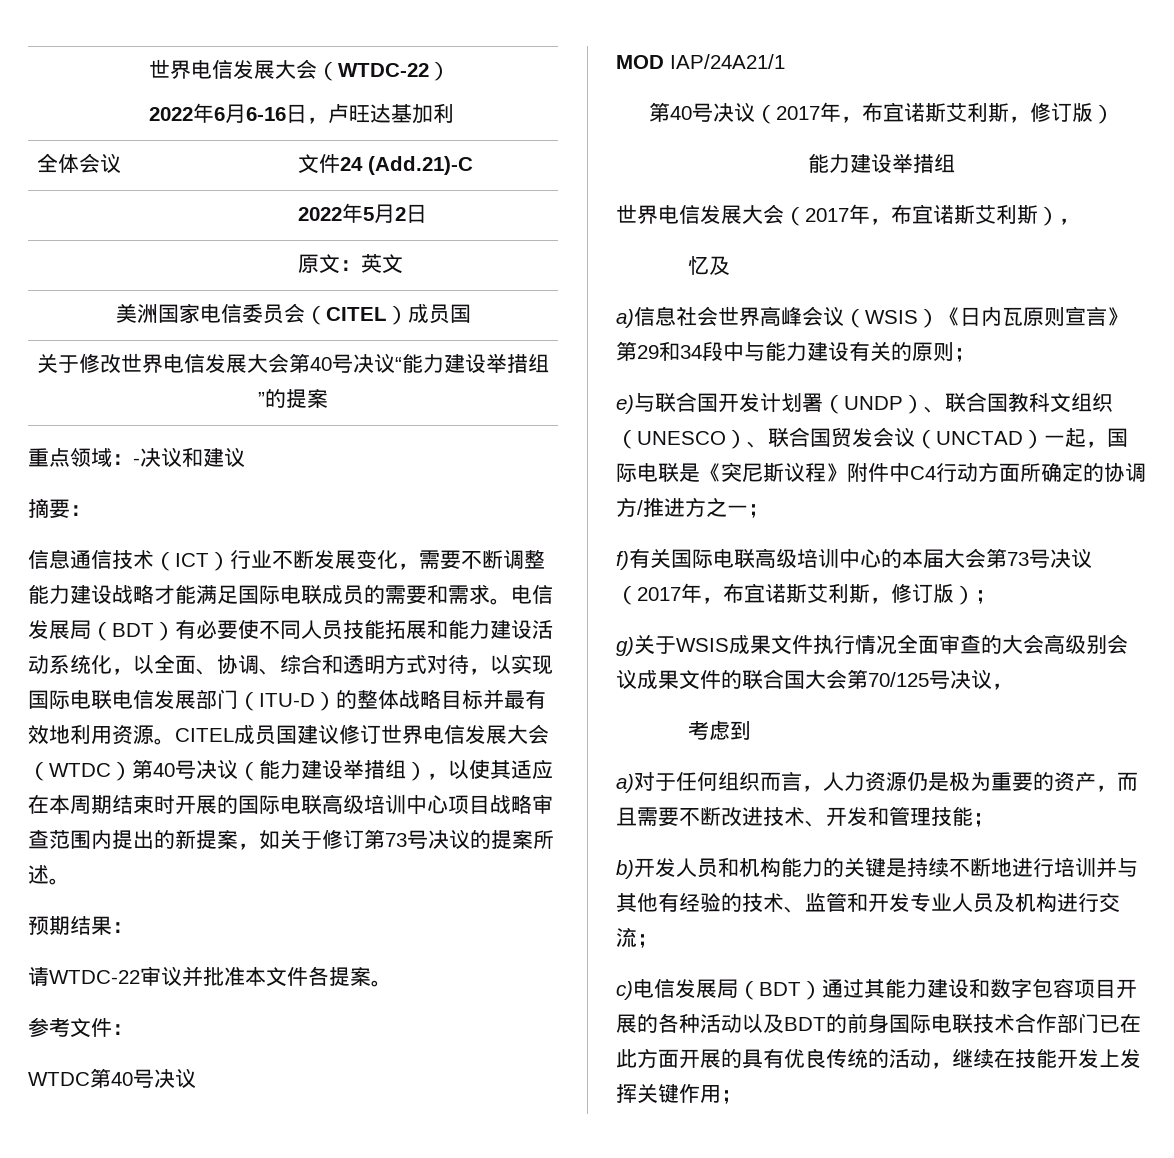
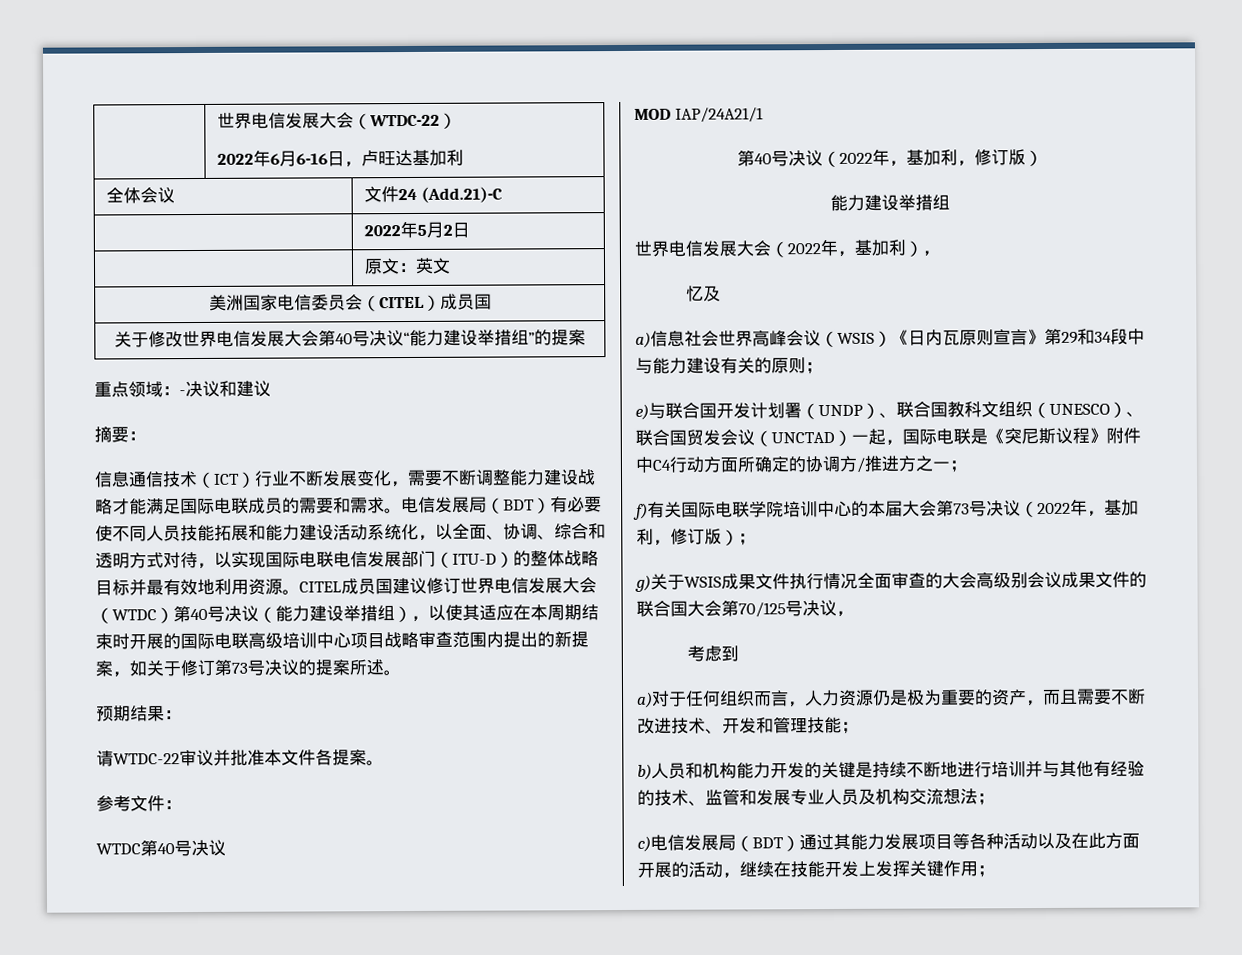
- 第40号决议（2017年，布宜诺斯艾利斯，修订版）
+ 第40号决议（2022年，基加利，修订版）
- 世界电信发展大会（2017年，布宜诺斯艾利斯），
+ 世界电信发展大会（2022年，基加利），
- f)有关国际电联高级培训中心的本届大会第73号决议（2017年，布宜诺斯艾利斯，修订版）；
+ f)有关国际电联学院培训中心的本届大会第73号决议（2022年，基加利，修订版）；
- b)开发人员和机构能力的关键是持续不断地进行培训并与其他有经验的技术、监管和开发专业人员及机构进行交流；
+ b)人员和机构能力开发的关键是持续不断地进行培训并与其他有经验的技术、监管和发展专业人员及机构交流想法；
- c)电信发展局（BDT）通过其能力建设和数字包容项目开展的各种活动以及BDT的前身国际电联技术合作部门已在此方面开展的具有优良传统的活动，继续在技能开发上发挥关键作用；
+ c)电信发展局（BDT）通过其能力发展项目等各种活动以及在此方面开展的活动，继续在技能开发上发挥关键作用；

